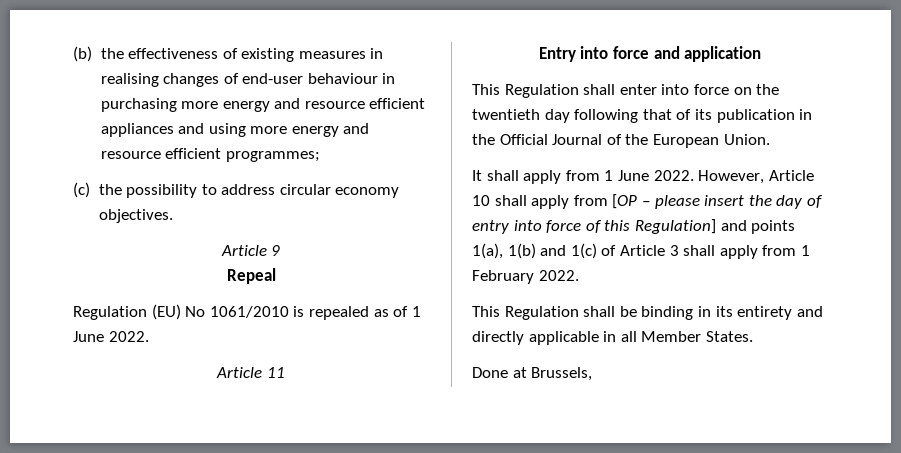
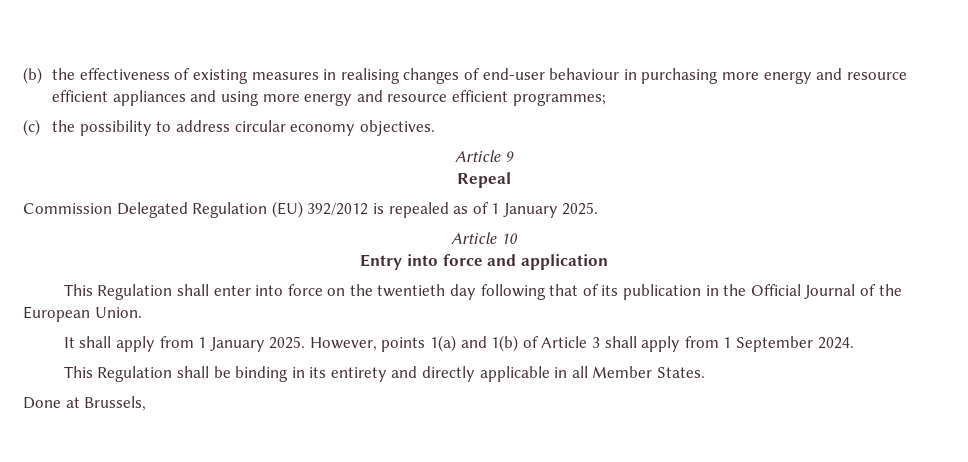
- Regulation (EU) No 1061/2010 is repealed as of 1 June 2022.
- Article 11
+ Commission Delegated Regulation (EU) 392/2012 is repealed as of 1 January 2025.
+ Article 10
- It shall apply from 1 June 2022. However, Article 10 shall apply from [OP – please insert the day of entry into force of this Regulation] and points 1(a), 1(b) and 1(c) of Article 3 shall apply from 1 February 2022.
+ It shall apply from 1 January 2025. However, points 1(a) and 1(b) of Article 3 shall apply from 1 September 2024.

